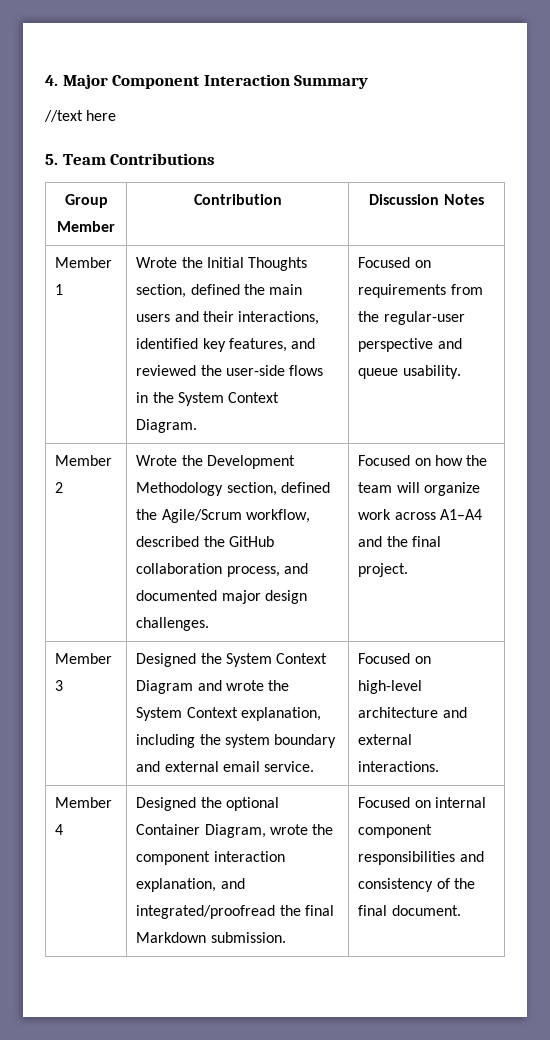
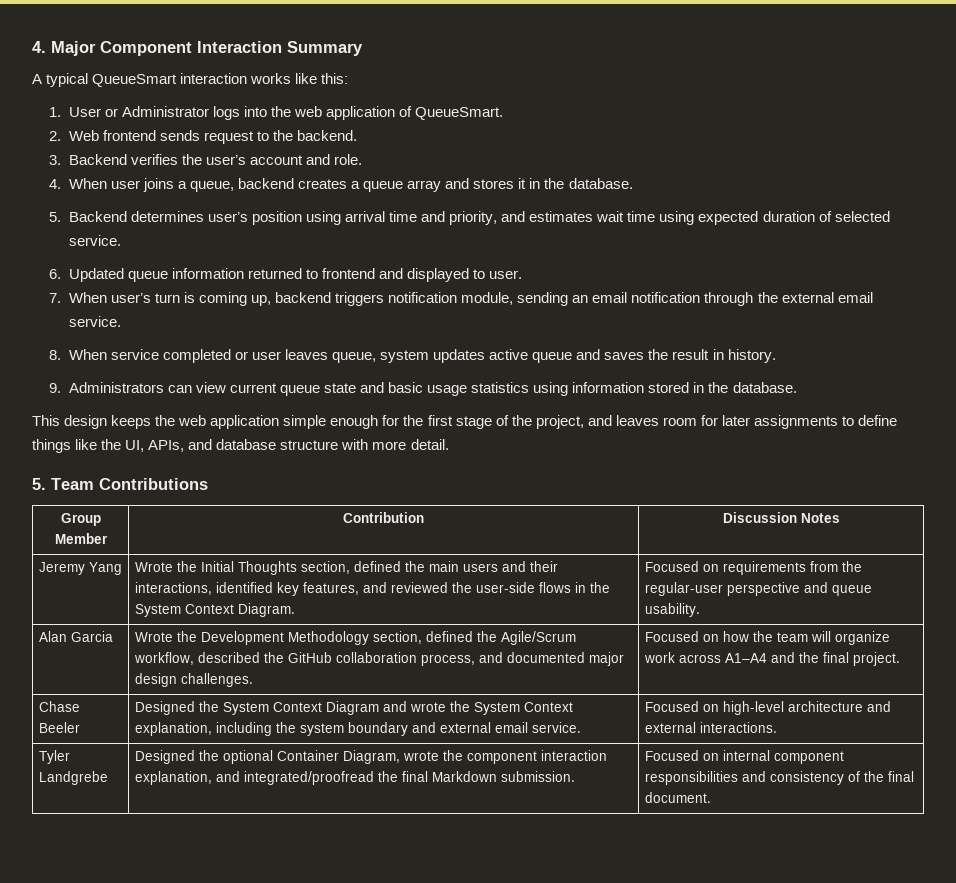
- //text here
+ A typical QueueSmart interaction works like this:
+ 1. User or Administrator logs into the web application of QueueSmart.
+ 2. Web frontend sends request to the backend.
+ 3. Backend verifies the user’s account and role.
+ 4. When user joins a queue, backend creates a queue array and stores it in the database.
+ 5. Backend determines user’s position using arrival time and priority, and estimates wait time using expected duration of selected service.
+ 6. Updated queue information returned to frontend and displayed to user.
+ 7. When user’s turn is coming up, backend triggers notification module, sending an email notification through the external email service.
+ 8. When service completed or user leaves queue, system updates active queue and saves the result in history.
+ 9. Administrators can view current queue state and basic usage statistics using information stored in the database.
+ This design keeps the web application simple enough for the first stage of the project, and leaves room for later assignments to define things like the UI, APIs, and database structure with more detail.
- Member 1 | Wrote the Initial Thoughts section, defined the main users and their interactions, identified key features, and reviewed the user-side flows in the System Context Diagram. | Focused on requirements from the regular-user perspective and queue usability.
+ Jeremy Yang | Wrote the Initial Thoughts section, defined the main users and their interactions, identified key features, and reviewed the user-side flows in the System Context Diagram. | Focused on requirements from the regular-user perspective and queue usability.
- Member 2 | Wrote the Development Methodology section, defined the Agile/Scrum workflow, described the GitHub collaboration process, and documented major design challenges. | Focused on how the team will organize work across A1–A4 and the final project.
+ Alan Garcia | Wrote the Development Methodology section, defined the Agile/Scrum workflow, described the GitHub collaboration process, and documented major design challenges. | Focused on how the team will organize work across A1–A4 and the final project.
- Member 3 | Designed the System Context Diagram and wrote the System Context explanation, including the system boundary and external email service. | Focused on high-level architecture and external interactions.
+ Chase Beeler | Designed the System Context Diagram and wrote the System Context explanation, including the system boundary and external email service. | Focused on high-level architecture and external interactions.
- Member 4 | Designed the optional Container Diagram, wrote the component interaction explanation, and integrated/proofread the final Markdown submission. | Focused on internal component responsibilities and consistency of the final document.
+ Tyler Landgrebe | Designed the optional Container Diagram, wrote the component interaction explanation, and integrated/proofread the final Markdown submission. | Focused on internal component responsibilities and consistency of the final document.

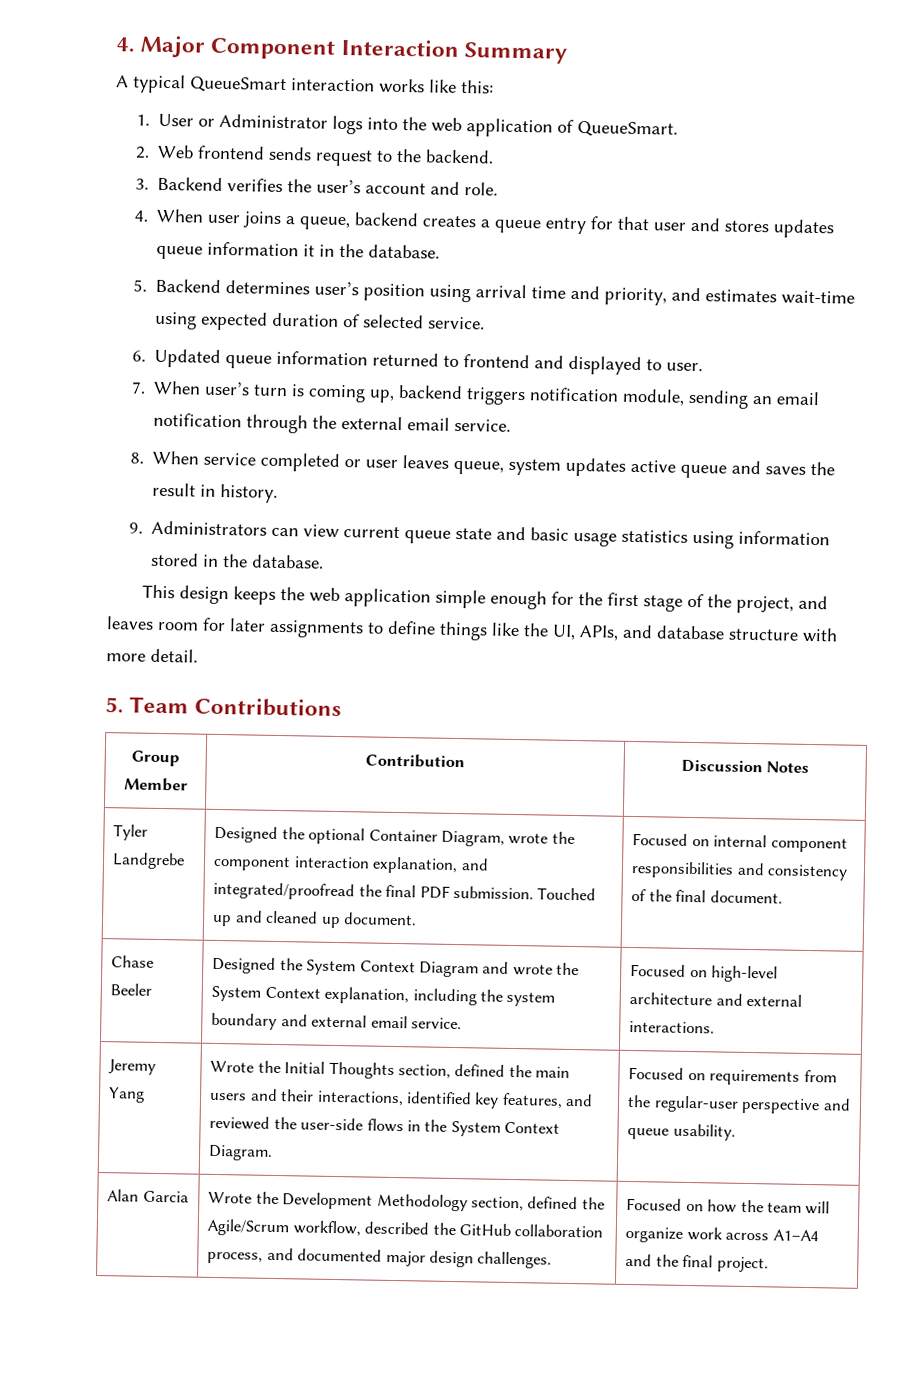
- 4. When user joins a queue, backend creates a queue array and stores it in the database.
+ 4. When user joins a queue, backend creates a queue entry for that user and stores updates queue information it in the database.
- 5. Backend determines user’s position using arrival time and priority, and estimates wait time using expected duration of selected service.
+ 5. Backend determines user’s position using arrival time and priority, and estimates wait-time using expected duration of selected service.
+ Tyler Landgrebe | Designed the optional Container Diagram, wrote the component interaction explanation, and integrated/proofread the final PDF submission. Touched up and cleaned up document. | Focused on internal component responsibilities and consistency of the final document.
+ Chase Beeler | Designed the System Context Diagram and wrote the System Context explanation, including the system boundary and external email service. | Focused on high-level architecture and external interactions.
- Chase Beeler | Designed the System Context Diagram and wrote the System Context explanation, including the system boundary and external email service. | Focused on high-level architecture and external interactions.
- Tyler Landgrebe | Designed the optional Container Diagram, wrote the component interaction explanation, and integrated/proofread the final Markdown submission. | Focused on internal component responsibilities and consistency of the final document.

